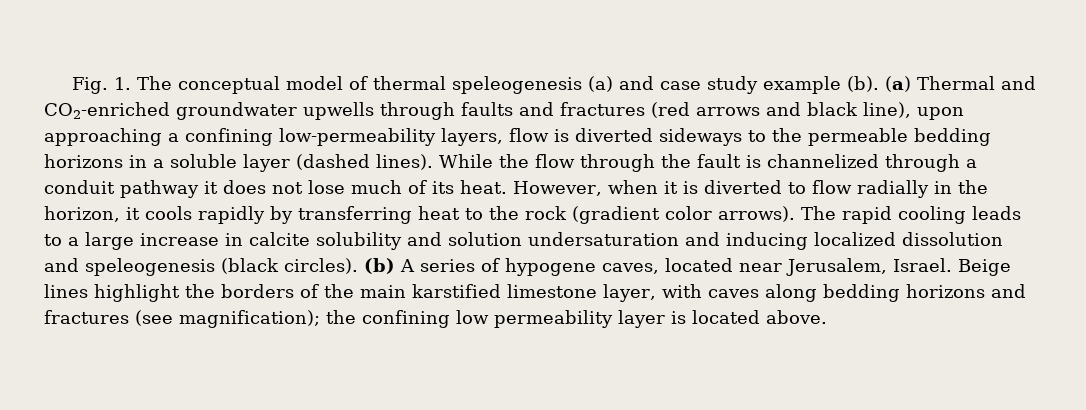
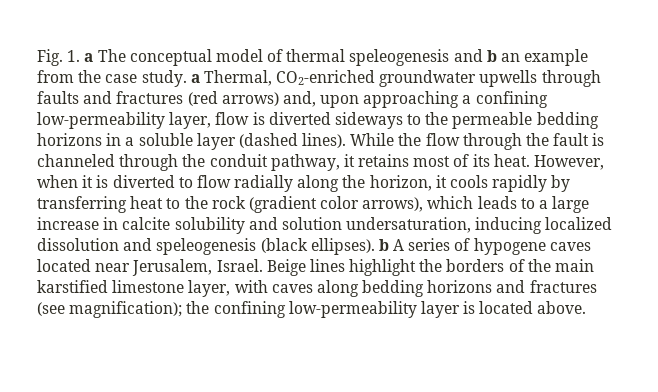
- Fig. 1. The conceptual model of thermal speleogenesis (a) and case study example (b). (a) Thermal and CO2-enriched groundwater upwells through faults and fractures (red arrows and black line), upon approaching a confining low-permeability layers, flow is diverted sideways to the permeable bedding horizons in a soluble layer (dashed lines).
+ Fig. 1. a The conceptual model of thermal speleogenesis and b an example from the case study. a Thermal, CO2-enriched groundwater upwells through faults and fractures (red arrows) and, upon approaching a confining low-permeability layer, flow is diverted sideways to the permeable bedding horizons in a soluble layer (dashed lines).
- While the flow through the fault is channelized through a conduit pathway it does not lose much of its heat.
+ While the flow through the fault is channeled through the conduit pathway, it retains most of its heat.
- However, when it is diverted to flow radially in the horizon, it cools rapidly by transferring heat to the rock (gradient color arrows). The rapid cooling leads to a large increase in calcite solubility and solution undersaturation and inducing localized dissolution and speleogenesis (black circles). (b) A series of hypogene caves, located near Jerusalem, Israel.
+ However, when it is diverted to flow radially along the horizon, it cools rapidly by transferring heat to the rock (gradient color arrows), which leads to a large increase in calcite solubility and solution undersaturation, inducing localized dissolution and speleogenesis (black ellipses). b A series of hypogene caves located near Jerusalem, Israel.
- Beige lines highlight the borders of the main karstified limestone layer, with caves along bedding horizons and fractures (see magnification); the confining low permeability layer is located above.
+ Beige lines highlight the borders of the main karstified limestone layer, with caves along bedding horizons and fractures (see magnification); the confining low-permeability layer is located above.

